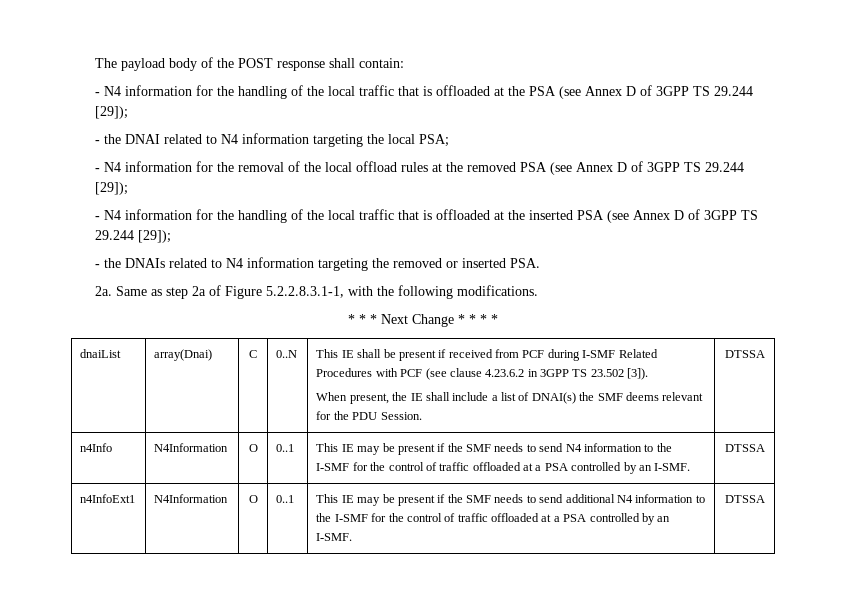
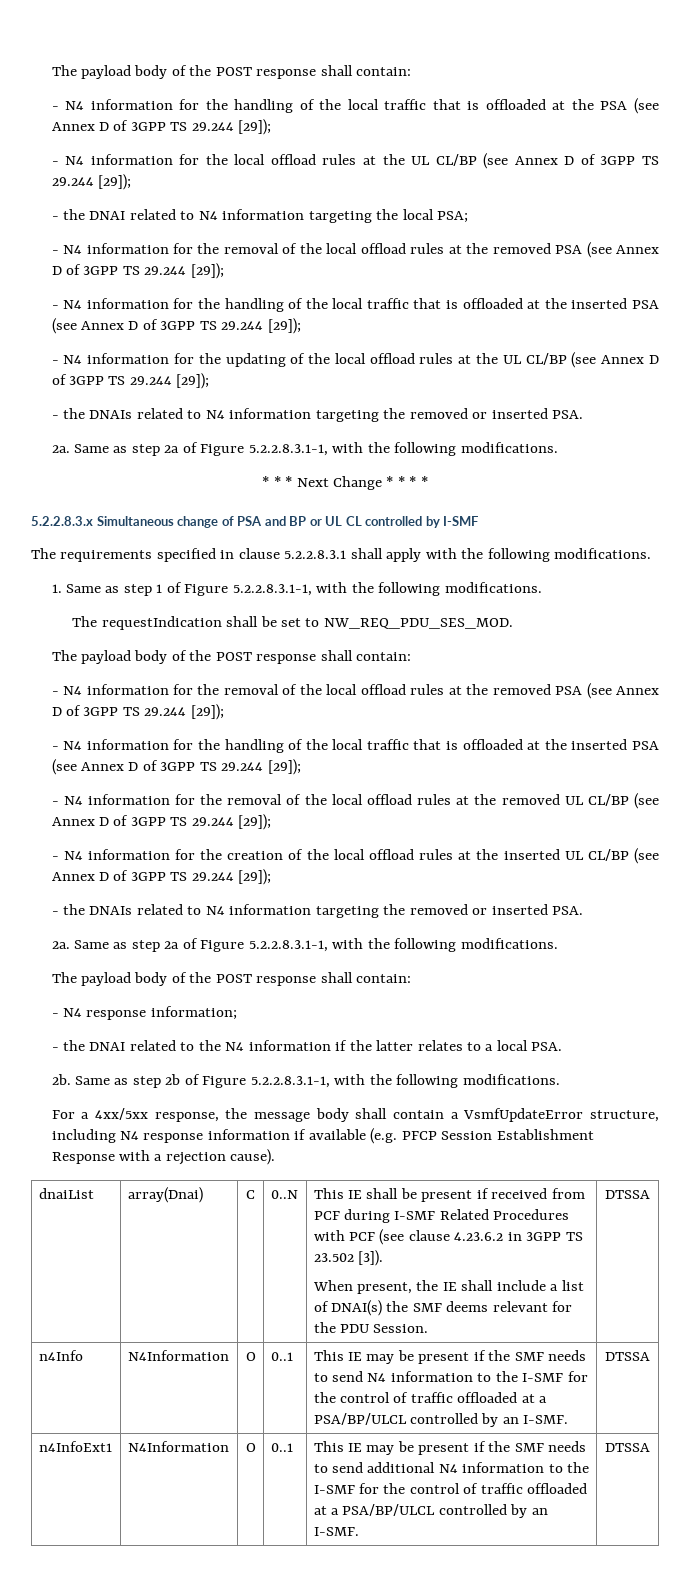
+ - N4 information for the local offload rules at the UL CL/BP (see Annex D of 3GPP TS 29.244 [29]);
+ - N4 information for the updating of the local offload rules at the UL CL/BP (see Annex D of 3GPP TS 29.244 [29]);
+ 5.2.2.8.3.x Simultaneous change of PSA and BP or UL CL controlled by I-SMF
+ The requirements specified in clause 5.2.2.8.3.1 shall apply with the following modifications.
+ 1. Same as step 1 of Figure 5.2.2.8.3.1-1, with the following modifications.
+ The requestIndication shall be set to NW_REQ_PDU_SES_MOD.
+ The payload body of the POST response shall contain:
+ - N4 information for the removal of the local offload rules at the removed PSA (see Annex D of 3GPP TS 29.244 [29]);
+ - N4 information for the handling of the local traffic that is offloaded at the inserted PSA (see Annex D of 3GPP TS 29.244 [29]);
+ - N4 information for the removal of the local offload rules at the removed UL CL/BP (see Annex D of 3GPP TS 29.244 [29]);
+ - N4 information for the creation of the local offload rules at the inserted UL CL/BP (see Annex D of 3GPP TS 29.244 [29]);
+ - the DNAIs related to N4 information targeting the removed or inserted PSA.
+ 2a. Same as step 2a of Figure 5.2.2.8.3.1-1, with the following modifications.
+ The payload body of the POST response shall contain:
+ - N4 response information;
+ - the DNAI related to the N4 information if the latter relates to a local PSA.
+ 2b. Same as step 2b of Figure 5.2.2.8.3.1-1, with the following modifications.
+ For a 4xx/5xx response, the message body shall contain a VsmfUpdateError structure, including N4 response information if available (e.g. PFCP Session Establishment Response with a rejection cause).
- n4Info | N4Information | O | 0..1 | This IE may be present if the SMF needs to send N4 information to the I-SMF for the control of traffic offloaded at a PSA controlled by an I-SMF. | DTSSA
+ n4Info | N4Information | O | 0..1 | This IE may be present if the SMF needs to send N4 information to the I-SMF for the control of traffic offloaded at a PSA/BP/ULCL controlled by an I-SMF. | DTSSA
- n4InfoExt1 | N4Information | O | 0..1 | This IE may be present if the SMF needs to send additional N4 information to the I-SMF for the control of traffic offloaded at a PSA controlled by an I-SMF. | DTSSA
+ n4InfoExt1 | N4Information | O | 0..1 | This IE may be present if the SMF needs to send additional N4 information to the I-SMF for the control of traffic offloaded at a PSA/BP/ULCL controlled by an I-SMF. | DTSSA

